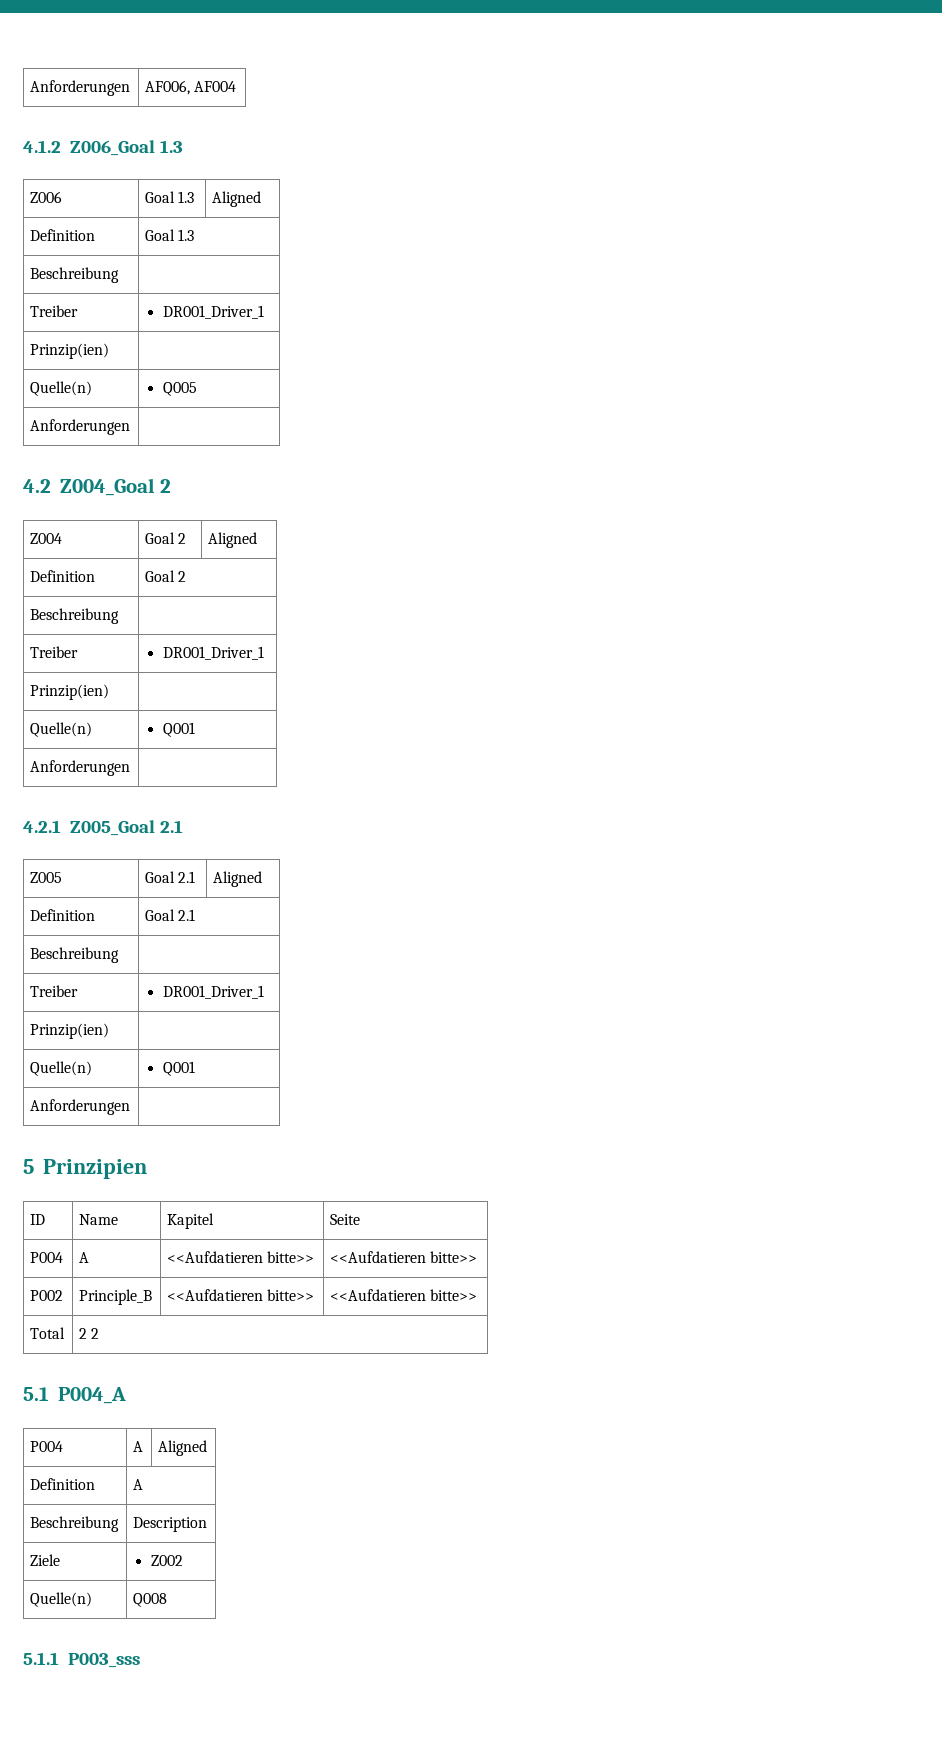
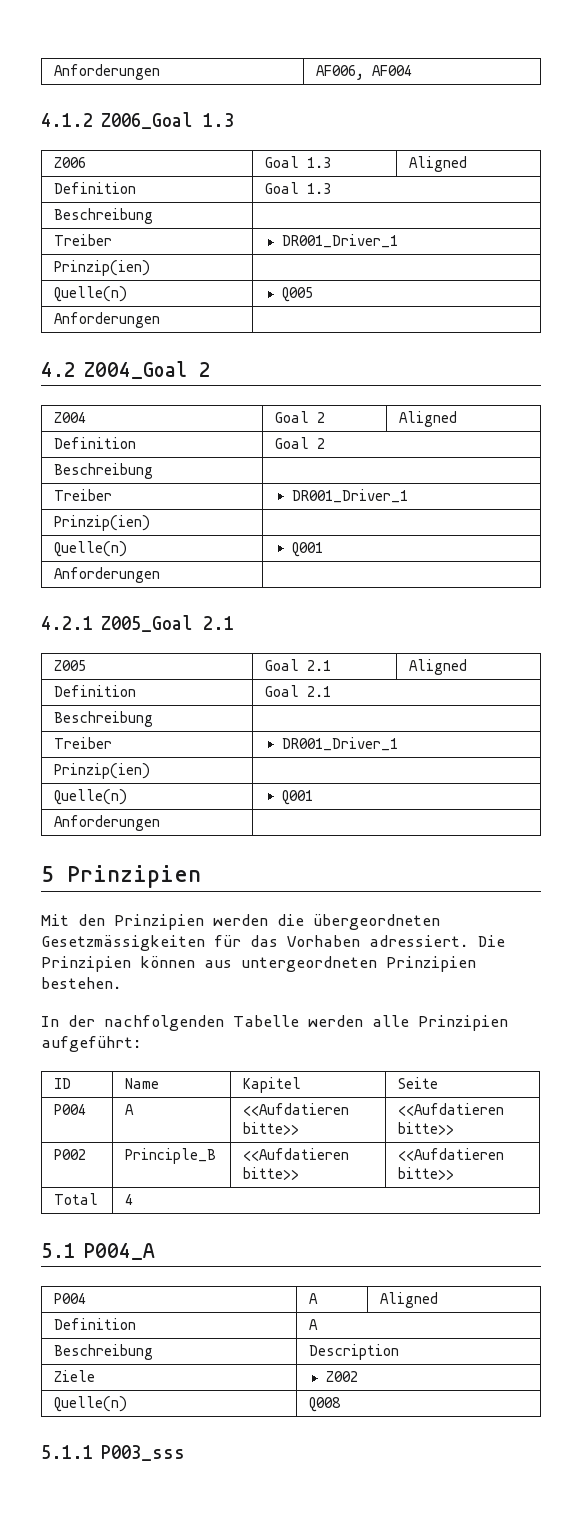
+ Mit den Prinzipien werden die übergeordneten Gesetzmässigkeiten für das Vorhaben adressiert. Die Prinzipien können aus untergeordneten Prinzipien bestehen.
+ In der nachfolgenden Tabelle werden alle Prinzipien aufgeführt:
- Total | 2 2
+ Total | 4

